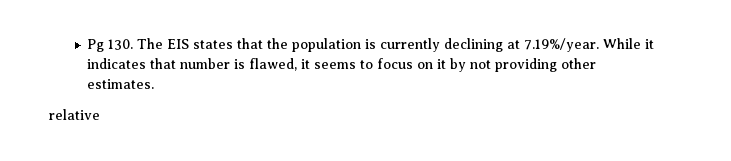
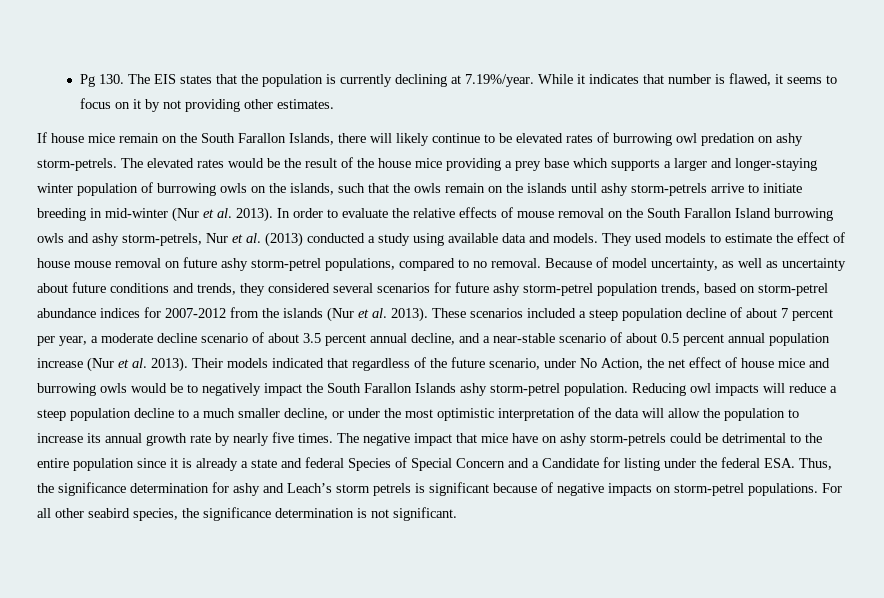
- relative
+ If house mice remain on the South Farallon Islands, there will likely continue to be elevated rates of burrowing owl predation on ashy storm-petrels. The elevated rates would be the result of the house mice providing a prey base which supports a larger and longer-staying winter population of burrowing owls on the islands, such that the owls remain on the islands until ashy storm-petrels arrive to initiate breeding in mid-winter (Nur et al. 2013). In order to evaluate the relative effects of mouse removal on the South Farallon Island burrowing owls and ashy storm-petrels, Nur et al. (2013) conducted a study using available data and models. They used models to estimate the effect of house mouse removal on future ashy storm-petrel populations, compared to no removal. Because of model uncertainty, as well as uncertainty about future conditions and trends, they considered several scenarios for future ashy storm-petrel population trends, based on storm-petrel abundance indices for 2007-2012 from the islands (Nur et al. 2013). These scenarios included a steep population decline of about 7 percent per year, a moderate decline scenario of about 3.5 percent annual decline, and a near-stable scenario of about 0.5 percent annual population increase (Nur et al. 2013). Their models indicated that regardless of the future scenario, under No Action, the net effect of house mice and burrowing owls would be to negatively impact the South Farallon Islands ashy storm-petrel population. Reducing owl impacts will reduce a steep population decline to a much smaller decline, or under the most optimistic interpretation of the data will allow the population to increase its annual growth rate by nearly five times. The negative impact that mice have on ashy storm-petrels could be detrimental to the entire population since it is already a state and federal Species of Special Concern and a Candidate for listing under the federal ESA. Thus, the significance determination for ashy and Leach’s storm petrels is significant because of negative impacts on storm-petrel populations. For all other seabird species, the significance determination is not significant.

